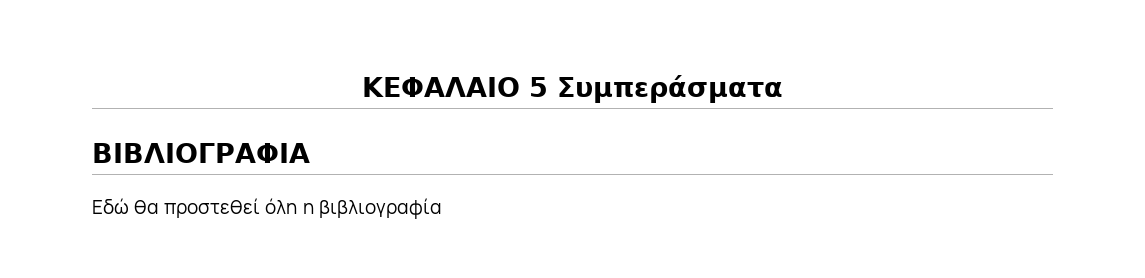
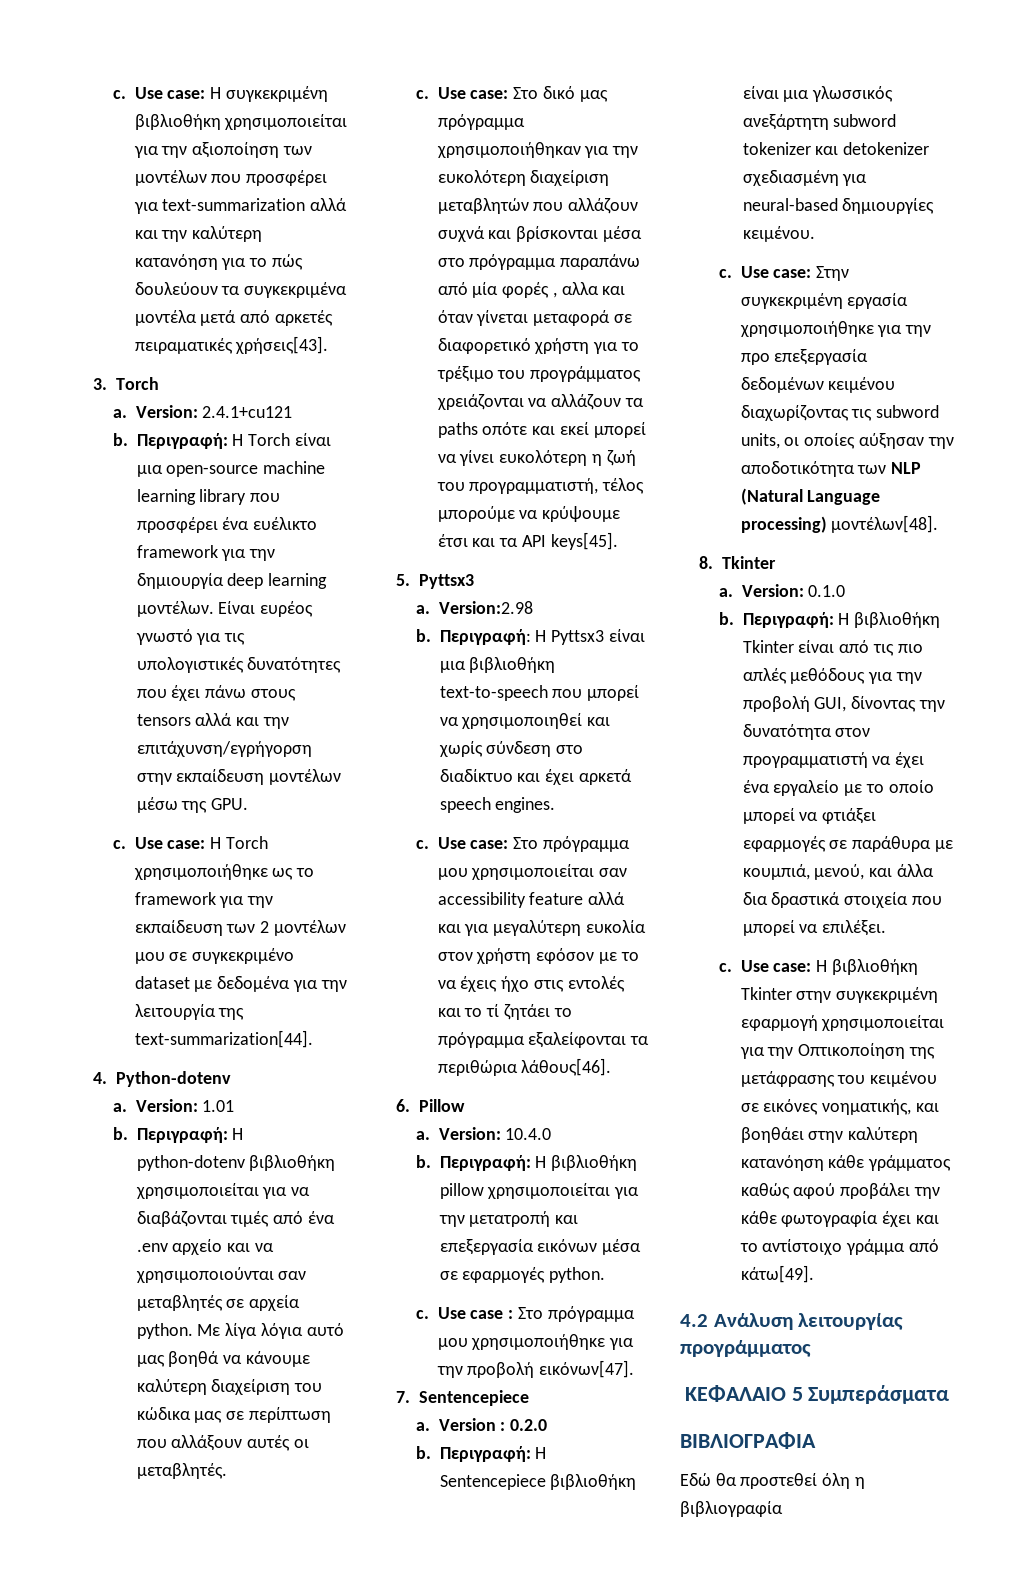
+ c. Use case: Η συγκεκριμένη βιβλιοθήκη χρησιμοποιείται για την αξιοποίηση των μοντέλων που προσφέρει για text-summarization αλλά και την καλύτερη κατανόηση για το πώς δουλεύουν τα συγκεκριμένα μοντέλα μετά από αρκετές πειραματικές χρήσεις[43].
+ 3. Torch
+ a. Version: 2.4.1+cu121
+ b. Περιγραφή: Η Torch είναι μια open-source machine learning library που προσφέρει ένα ευέλικτο framework για την δημιουργία deep learning μοντέλων. Είναι ευρέος γνωστό για τις υπολογιστικές δυνατότητες που έχει πάνω στους tensors αλλά και την επιτάχυνση/εγρήγορση στην εκπαίδευση μοντέλων μέσω της GPU.
+ c. Use case: Η Torch χρησιμοποιήθηκε ως το framework για την εκπαίδευση των 2 μοντέλων μου σε συγκεκριμένο dataset με δεδομένα για την λειτουργία της text-summarization[44].
+ 4. Python-dotenv
+ a. Version: 1.01
+ b. Περιγραφή: Η python-dotenv βιβλιοθήκη χρησιμοποιείται για να διαβάζονται τιμές από ένα .env αρχείο και να χρησιμοποιούνται σαν μεταβλητές σε αρχεία python. Με λίγα λόγια αυτό μας βοηθά να κάνουμε καλύτερη διαχείριση του κώδικα μας σε περίπτωση που αλλάξουν αυτές οι μεταβλητές.
+ c. Use case: Στο δικό μας πρόγραμμα χρησιμοποιήθηκαν για την ευκολότερη διαχείριση μεταβλητών που αλλάζουν συχνά και βρίσκονται μέσα στο πρόγραμμα παραπάνω από μία φορές , αλλα και όταν γίνεται μεταφορά σε διαφορετικό χρήστη για το τρέξιμο του προγράμματος χρειάζονται να αλλάζουν τα paths οπότε και εκεί μπορεί να γίνει ευκολότερη η ζωή του προγραμματιστή, τέλος μπορούμε να κρύψουμε έτσι και τα API keys[45].
+ 5. Pyttsx3
+ a. Version:2.98
+ b. Περιγραφή: Η Pyttsx3 είναι μια βιβλιοθήκη text-to-speech που μπορεί να χρησιμοποιηθεί και χωρίς σύνδεση στο διαδίκτυο και έχει αρκετά speech engines.
+ c. Use case: Στο πρόγραμμα μου χρησιμοποιείται σαν accessibility feature αλλά και για μεγαλύτερη ευκολία στον χρήστη εφόσον με το να έχεις ήχο στις εντολές και το τί ζητάει το πρόγραμμα εξαλείφονται τα περιθώρια λάθους[46].
+ 6. Pillow
+ a. Version: 10.4.0
+ b. Περιγραφή: Η βιβλιοθήκη pillow χρησιμοποιείται για την μετατροπή και επεξεργασία εικόνων μέσα σε εφαρμογές python.
+ c. Use case : Στο πρόγραμμα μου χρησιμοποιήθηκε για την προβολή εικόνων[47].
+ 7. Sentencepiece
+ a. Version : 0.2.0
+ b. Περιγραφή: Η Sentencepiece βιβλιοθήκη είναι μια γλωσσικός ανεξάρτητη subword tokenizer και detokenizer σχεδιασμένη για neural-based δημιουργίες κειμένου.
+ c. Use case: Στην συγκεκριμένη εργασία χρησιμοποιήθηκε για την προ επεξεργασία δεδομένων κειμένου διαχωρίζοντας τις subword units, οι οποίες αύξησαν την αποδοτικότητα των NLP (Natural Language processing) μοντέλων[48].
+ 8. Tkinter
+ a. Version: 0.1.0
+ b. Περιγραφή: Η βιβλιοθήκη Tkinter είναι από τις πιο απλές μεθόδους για την προβολή GUI, δίνοντας την δυνατότητα στον προγραμματιστή να έχει ένα εργαλείο με το οποίο μπορεί να φτιάξει εφαρμογές σε παράθυρα με κουμπιά, μενού, και άλλα δια δραστικά στοιχεία που μπορεί να επιλέξει.
+ c. Use case: Η βιβλιοθήκη Tkinter στην συγκεκριμένη εφαρμογή χρησιμοποιείται για την Οπτικοποίηση της μετάφρασης του κειμένου σε εικόνες νοηματικής, και βοηθάει στην καλύτερη κατανόηση κάθε γράμματος καθώς αφού προβάλει την κάθε φωτογραφία έχει και το αντίστοιχο γράμμα από κάτω[49].
+ 4.2 Ανάλυση λειτουργίας προγράμματος

